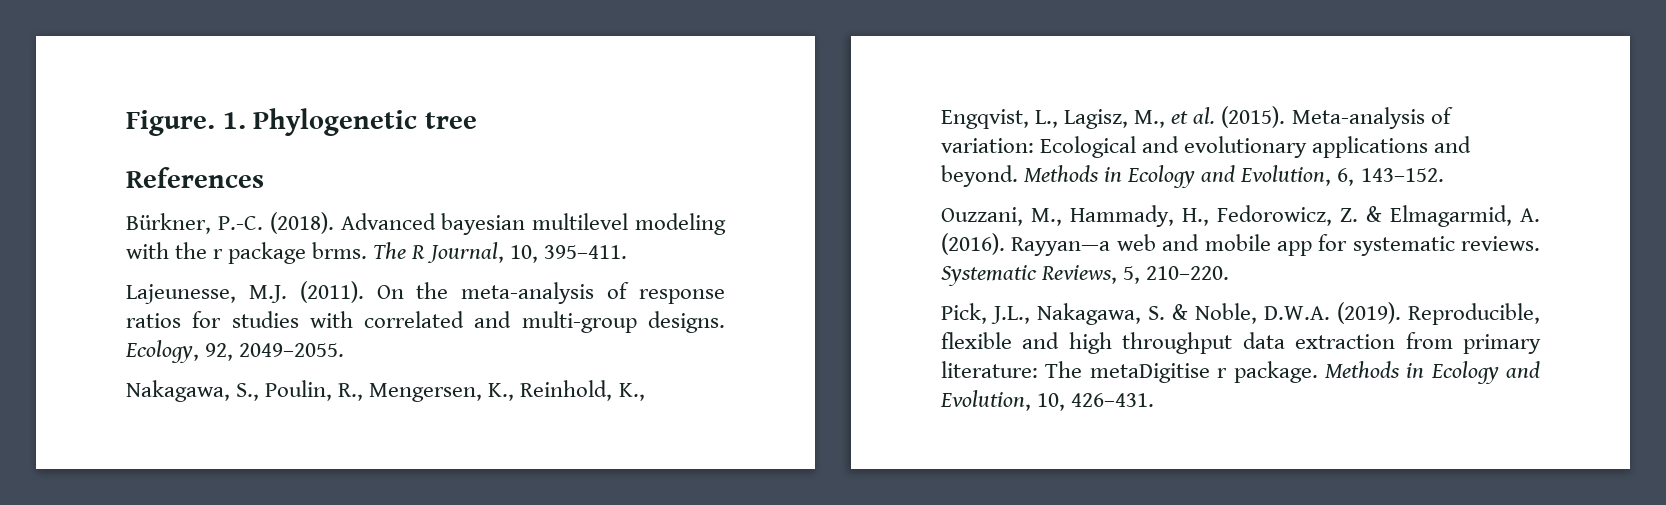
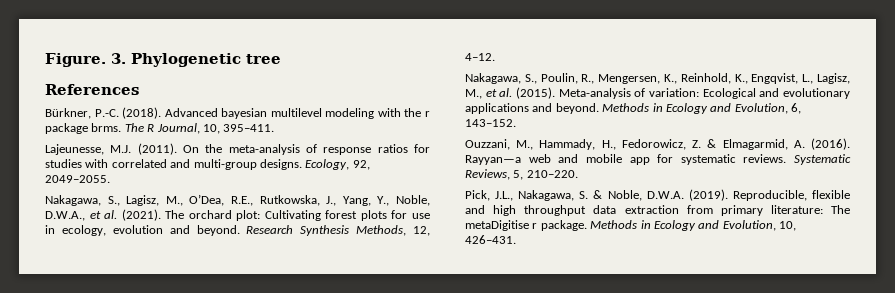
- 1. Phylogenetic tree
+ 3. Phylogenetic tree
+ Nakagawa, S., Lagisz, M., O’Dea, R.E., Rutkowska, J., Yang, Y., Noble, D.W.A., et al. (2021). The orchard plot: Cultivating forest plots for use in ecology, evolution and beyond. Research Synthesis Methods, 12, 4–12.

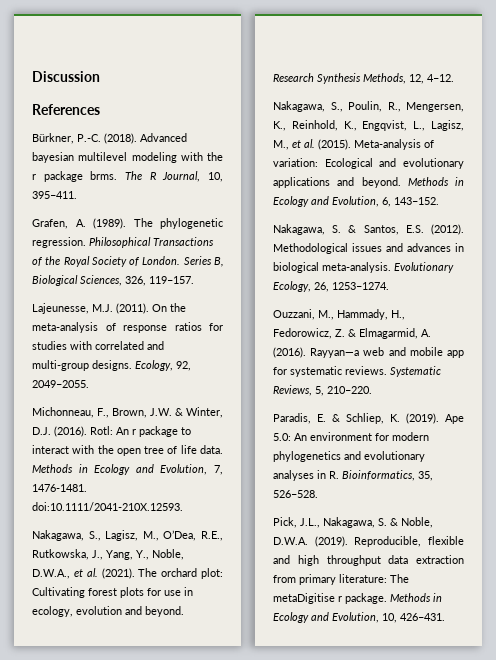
- Figure. 3. Phylogenetic tree
+ Discussion
+ Grafen, A. (1989). The phylogenetic regression. Philosophical Transactions of the Royal Society of London. Series B, Biological Sciences, 326, 119–157.
+ Michonneau, F., Brown, J.W. & Winter, D.J. (2016). Rotl: An r package to interact with the open tree of life data. Methods in Ecology and Evolution, 7, 1476-1481. doi:10.1111/2041-210X.12593.
+ Nakagawa, S. & Santos, E.S. (2012). Methodological issues and advances in biological meta-analysis. Evolutionary Ecology, 26, 1253–1274.
+ Paradis, E. & Schliep, K. (2019). Ape 5.0: An environment for modern phylogenetics and evolutionary analyses in R. Bioinformatics, 35, 526–528.

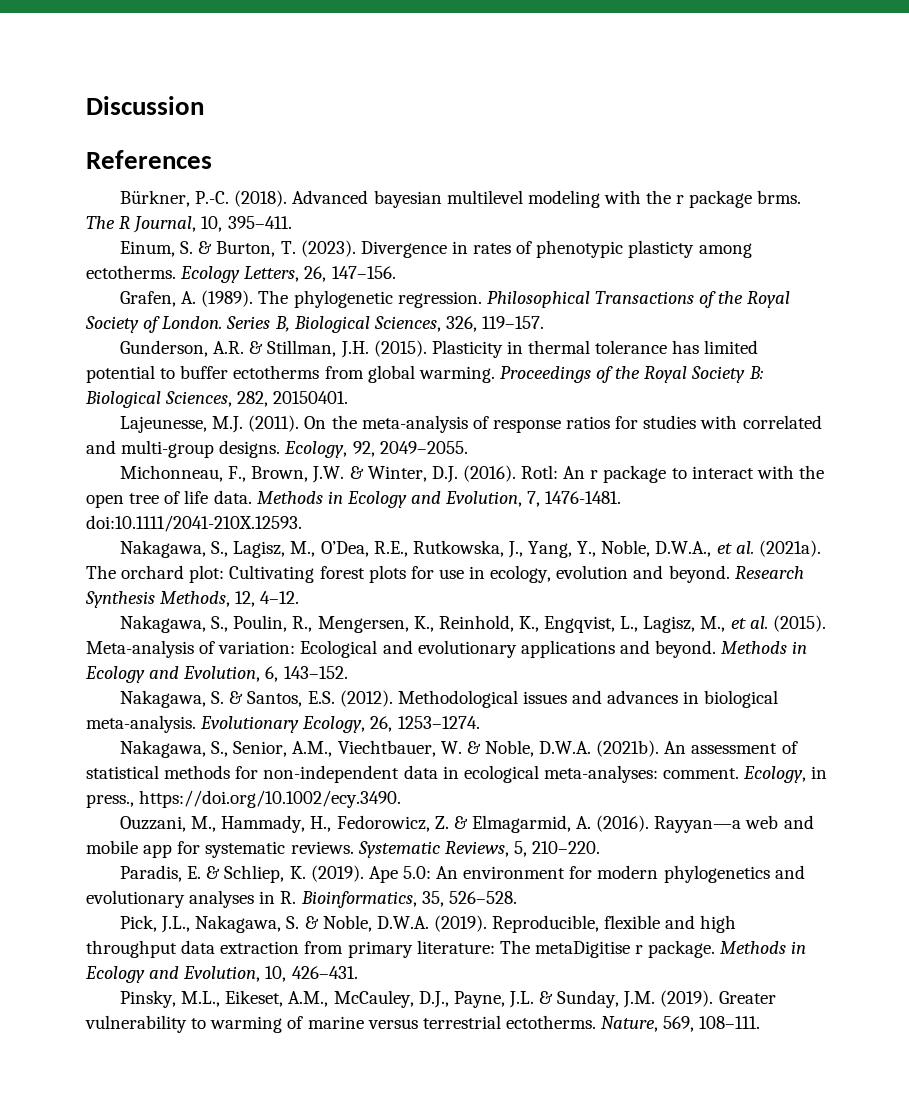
+ Einum, S. & Burton, T. (2023). Divergence in rates of phenotypic plasticty among ectotherms. Ecology Letters, 26, 147–156.
+ Gunderson, A.R. & Stillman, J.H. (2015). Plasticity in thermal tolerance has limited potential to buffer ectotherms from global warming. Proceedings of the Royal Society B: Biological Sciences, 282, 20150401.
- Nakagawa, S., Lagisz, M., O’Dea, R.E., Rutkowska, J., Yang, Y., Noble, D.W.A., et al. (2021).
+ Nakagawa, S., Lagisz, M., O’Dea, R.E., Rutkowska, J., Yang, Y., Noble, D.W.A., et al. (2021a).
+ Nakagawa, S., Senior, A.M., Viechtbauer, W. & Noble, D.W.A. (2021b). An assessment of statistical methods for non-independent data in ecological meta-analyses: comment. Ecology, in press., https://doi.org/10.1002/ecy.3490.
+ Pinsky, M.L., Eikeset, A.M., McCauley, D.J., Payne, J.L. & Sunday, J.M. (2019). Greater vulnerability to warming of marine versus terrestrial ectotherms. Nature, 569, 108–111.

